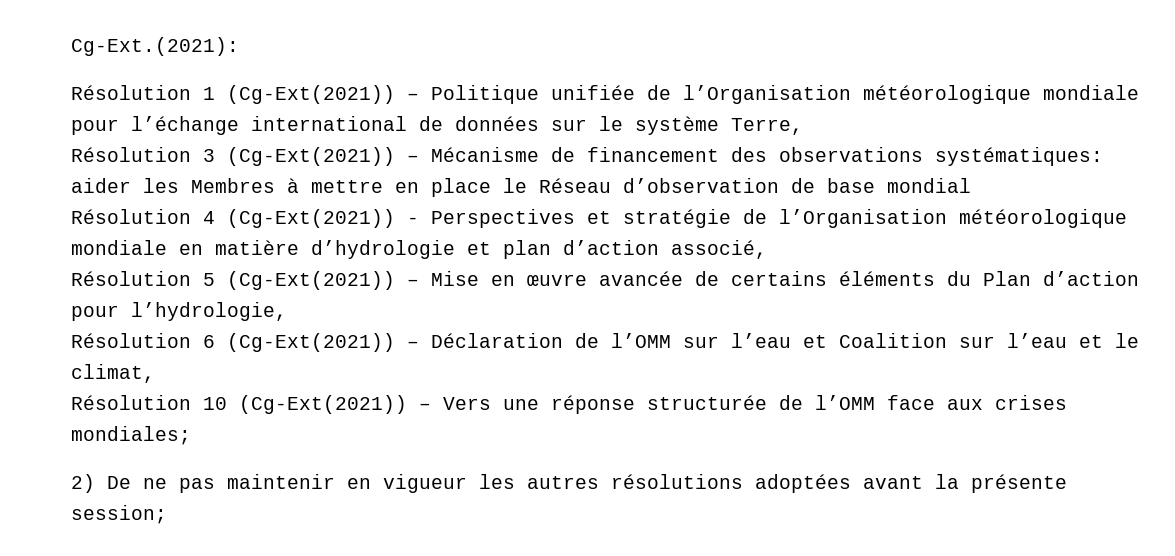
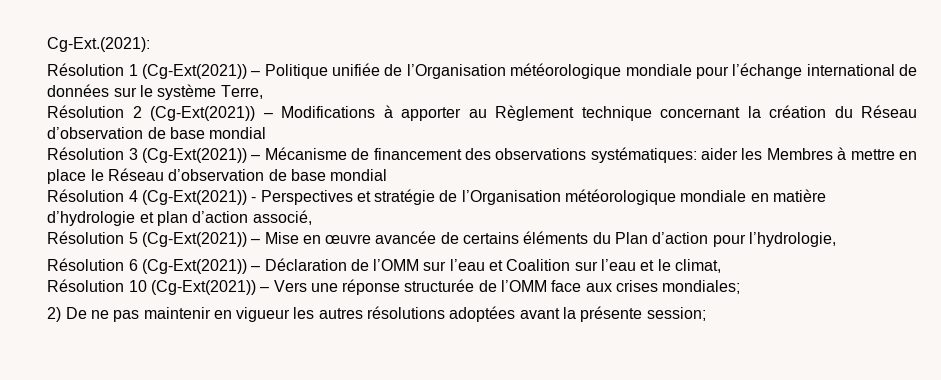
+ Résolution 2 (Cg-Ext(2021)) – Modifications à apporter au Règlement technique concernant la création du Réseau d’observation de base mondial

